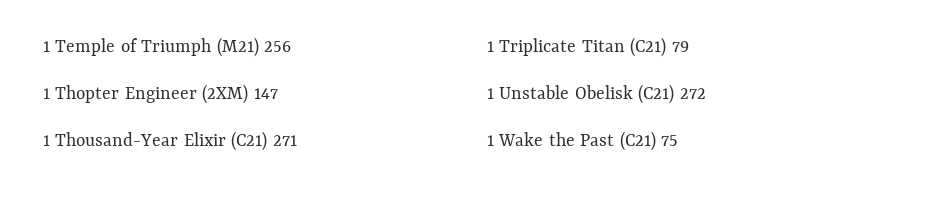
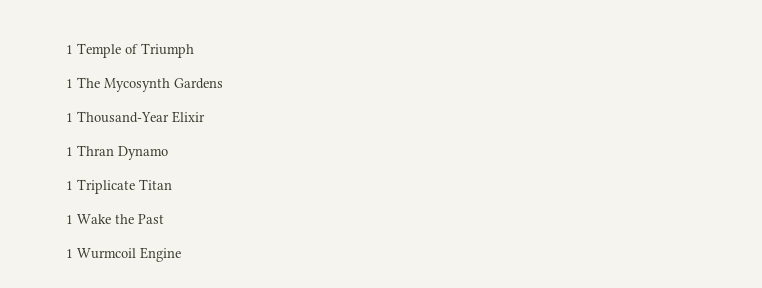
- 1 Temple of Triumph (M21) 256
- 1 Thopter Engineer (2XM) 147
+ 1 Temple of Triumph
+ 1 The Mycosynth Gardens
- 1 Thousand-Year Elixir (C21) 271
+ 1 Thousand-Year Elixir
+ 1 Thran Dynamo
- 1 Triplicate Titan (C21) 79
- 1 Unstable Obelisk (C21) 272
+ 1 Triplicate Titan
- 1 Wake the Past (C21) 75
+ 1 Wake the Past
+ 1 Wurmcoil Engine

